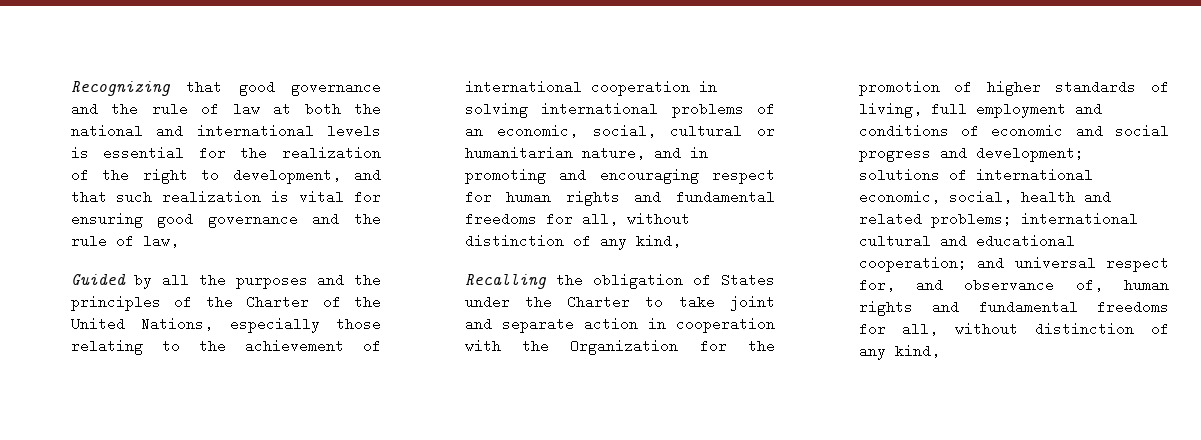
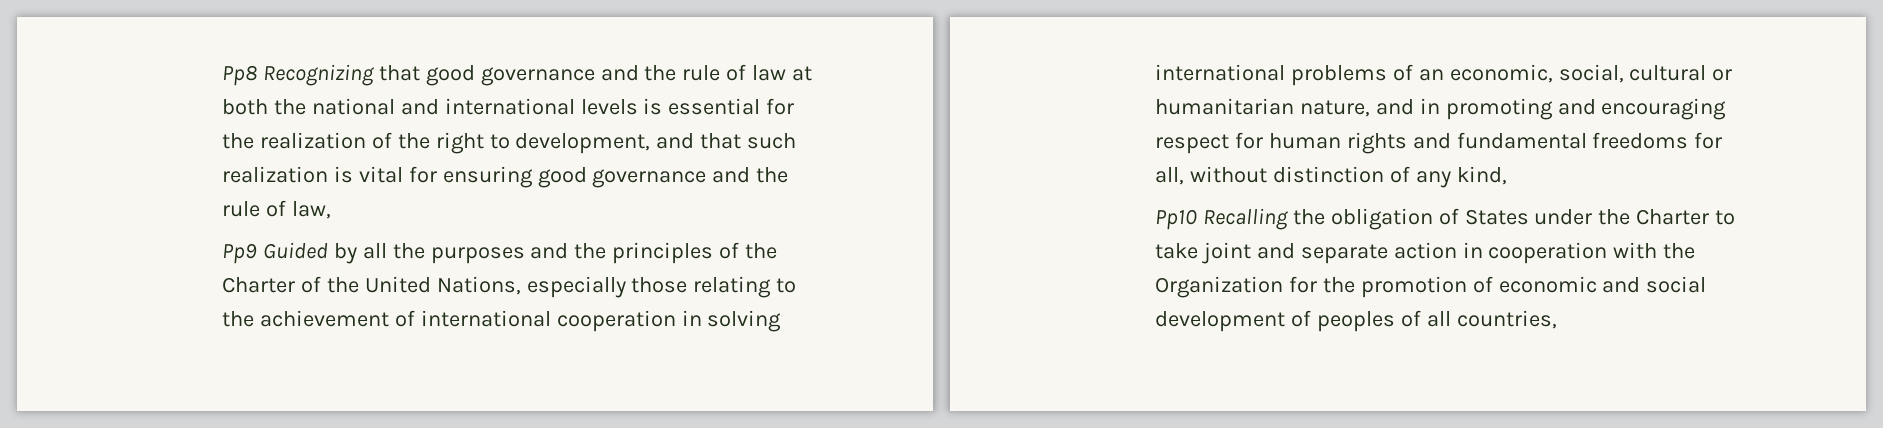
- Recognizing that good governance and the rule of law at both the national and international levels is essential for the realization of the right to development, and that such realization is vital for ensuring good governance and the rule of law,
+ Pp8 Recognizing that good governance and the rule of law at both the national and international levels is essential for the realization of the right to development, and that such realization is vital for ensuring good governance and the rule of law,
- Guided by all the purposes and the principles of the Charter of the United Nations, especially those relating to the achievement of international cooperation in solving international problems of an economic, social, cultural or humanitarian nature, and in promoting and encouraging respect for human rights and fundamental freedoms for all, without distinction of any kind,
+ Pp9 Guided by all the purposes and the principles of the Charter of the United Nations, especially those relating to the achievement of international cooperation in solving international problems of an economic, social, cultural or humanitarian nature, and in promoting and encouraging respect for human rights and fundamental freedoms for all, without distinction of any kind,
- Recalling the obligation of States under the Charter to take joint and separate action in cooperation with the Organization for the promotion of higher standards of living, full employment and conditions of economic and social progress and development; solutions of international economic, social, health and related problems; international cultural and educational cooperation; and universal respect for, and observance of, human rights and fundamental freedoms for all, without distinction of any kind,
+ Pp10 Recalling the obligation of States under the Charter to take joint and separate action in cooperation with the Organization for the promotion of economic and social development of peoples of all countries,

